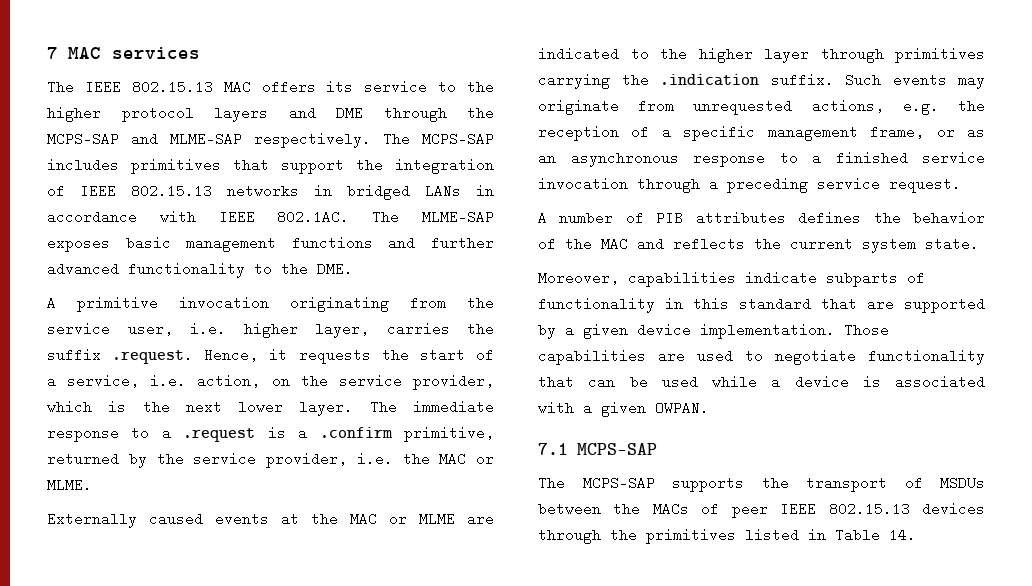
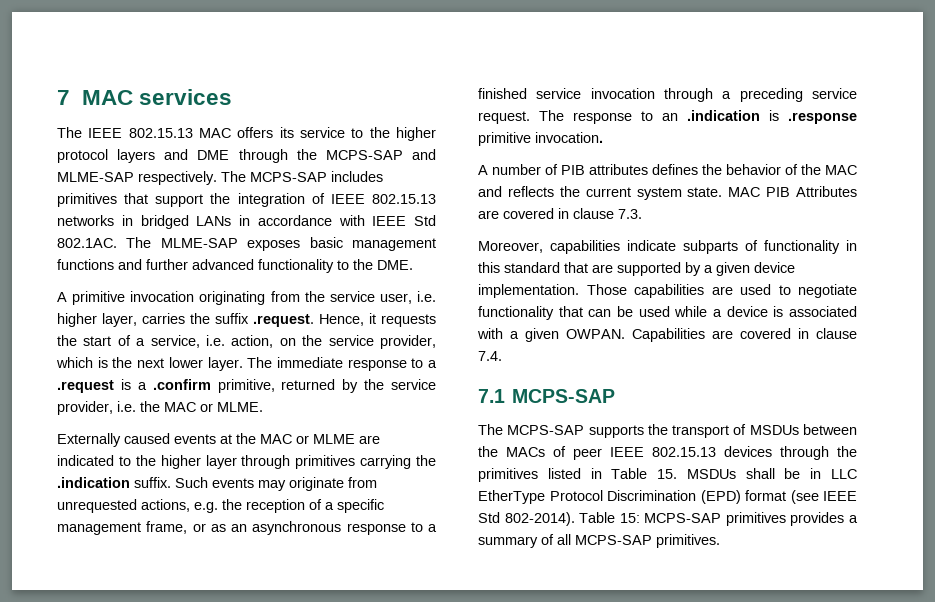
- The MCPS-SAP includes primitives that support the integration of IEEE 802.15.13 networks in bridged LANs in accordance with IEEE 802.1AC. The MLME-SAP exposes basic management functions and further advanced functionality to the DME.
+ The MCPS-SAP includes primitives that support the integration of IEEE 802.15.13 networks in bridged LANs in accordance with IEEE Std 802.1AC. The MLME-SAP exposes basic management functions and further advanced functionality to the DME.
+ The response to an .indication is .response primitive invocation.
+ MAC PIB Attributes are covered in clause 7.3.
+ Capabilities are covered in clause 7.4.
- The MCPS-SAP supports the transport of MSDUs between the MACs of peer IEEE 802.15.13 devices through the primitives listed in Table 14.
+ The MCPS-SAP supports the transport of MSDUs between the MACs of peer IEEE 802.15.13 devices through the primitives listed in Table 15. MSDUs shall be in LLC EtherType Protocol Discrimination (EPD) format (see IEEE Std 802-2014). Table 15: MCPS-SAP primitives provides a summary of all MCPS-SAP primitives.

